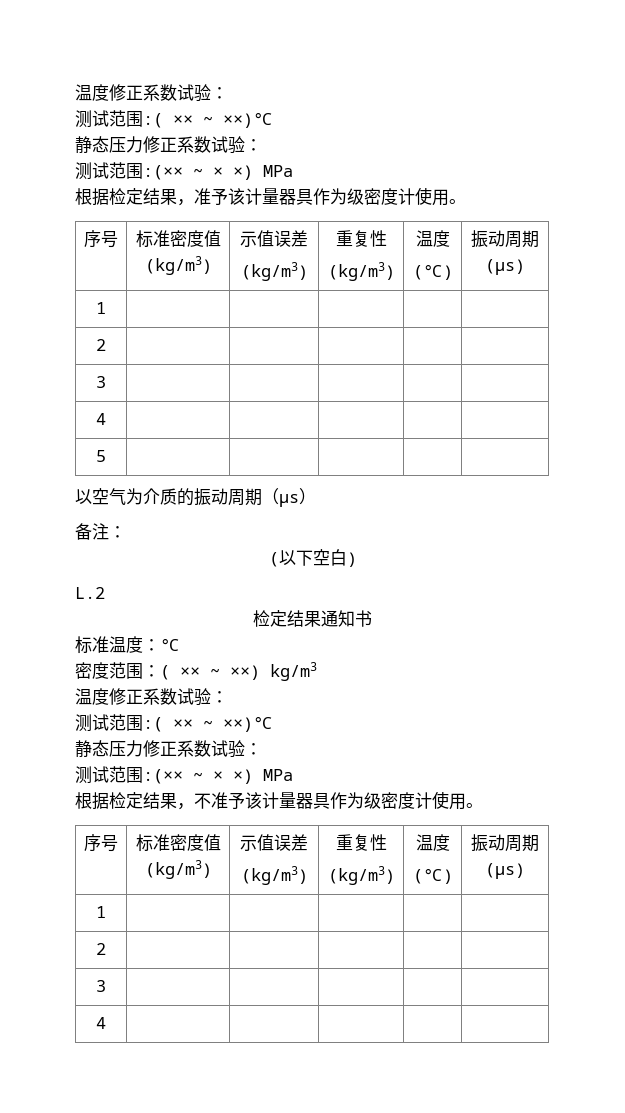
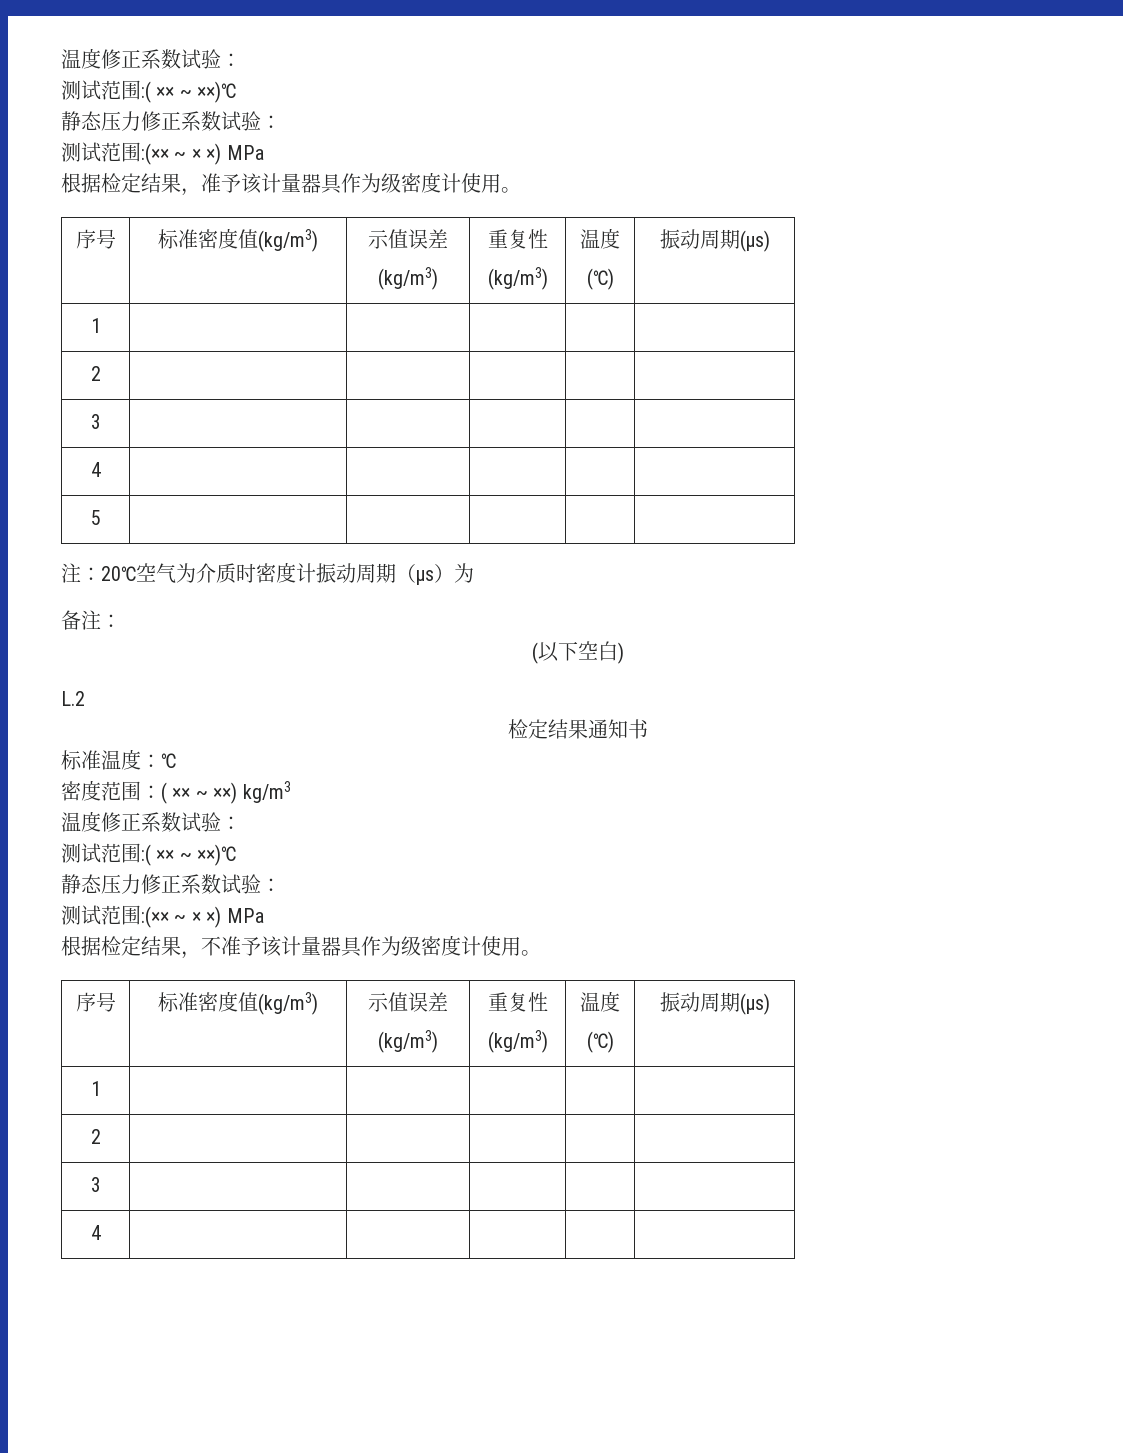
- 以空气为介质的振动周期（µs）
+ 注：20℃空气为介质时密度计振动周期（µs）为

